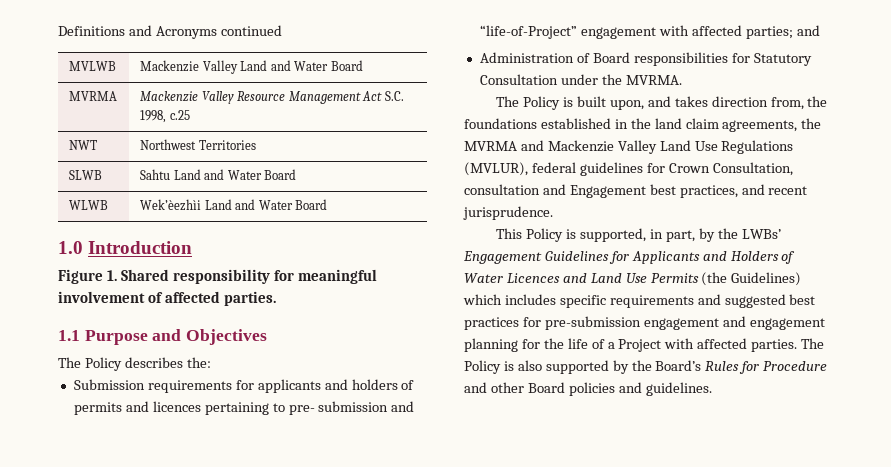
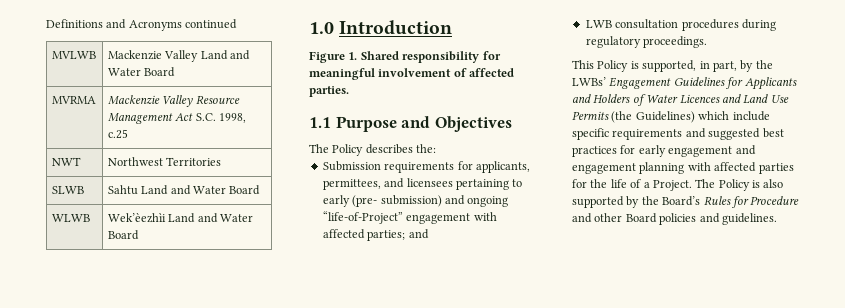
- Submission requirements for applicants and holders of permits and licences pertaining to pre- submission and “life-of-Project” engagement with affected parties; and
+ Submission requirements for applicants, permittees, and licensees pertaining to early (pre- submission) and ongoing “life-of-Project” engagement with affected parties; and
- Administration of Board responsibilities for Statutory Consultation under the MVRMA.
- The Policy is built upon, and takes direction from, the foundations established in the land claim agreements, the MVRMA and Mackenzie Valley Land Use Regulations (MVLUR), federal guidelines for Crown Consultation, consultation and Engagement best practices, and recent jurisprudence.
+ LWB consultation procedures during regulatory proceedings.
- This Policy is supported, in part, by the LWBs’ Engagement Guidelines for Applicants and Holders of Water Licences and Land Use Permits (the Guidelines) which includes specific requirements and suggested best practices for pre-submission engagement and engagement planning for the life of a Project with affected parties.
+ This Policy is supported, in part, by the LWBs’ Engagement Guidelines for Applicants and Holders of Water Licences and Land Use Permits (the Guidelines) which include specific requirements and suggested best practices for early engagement and engagement planning with affected parties for the life of a Project.

